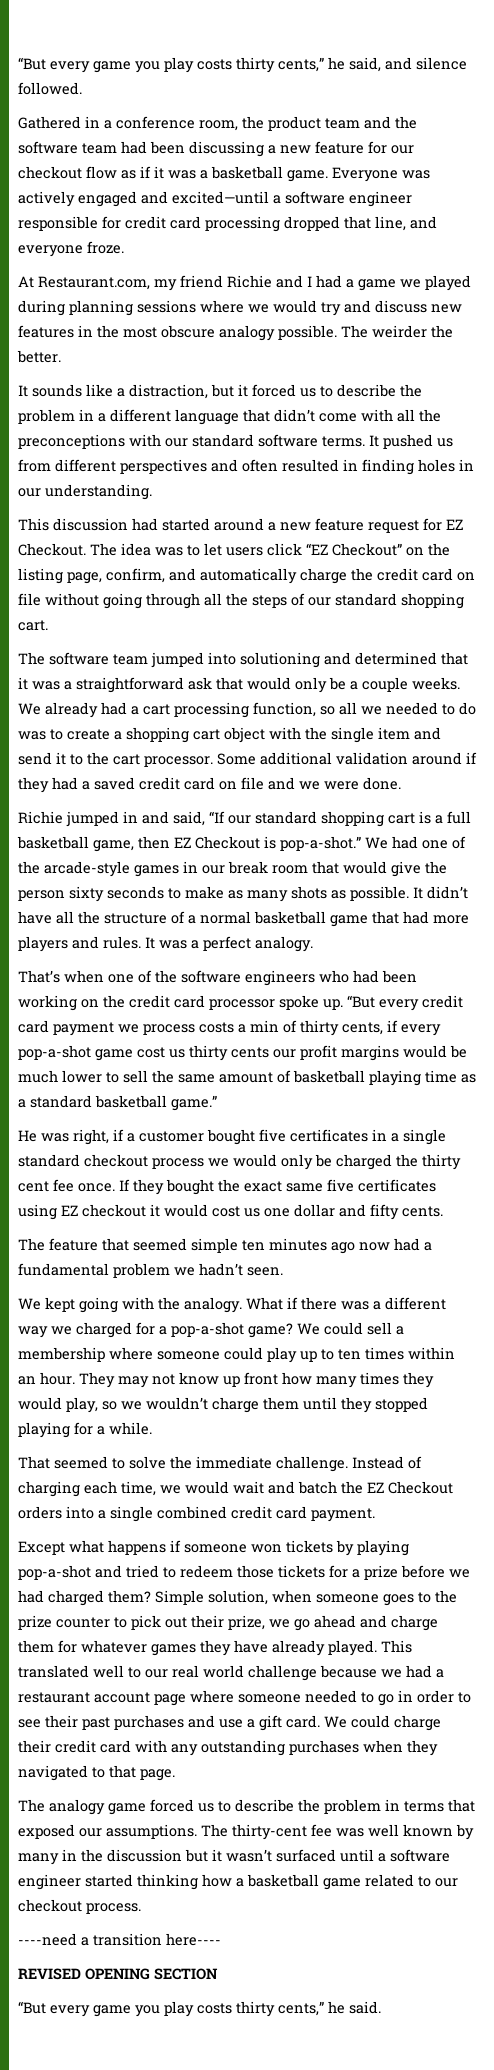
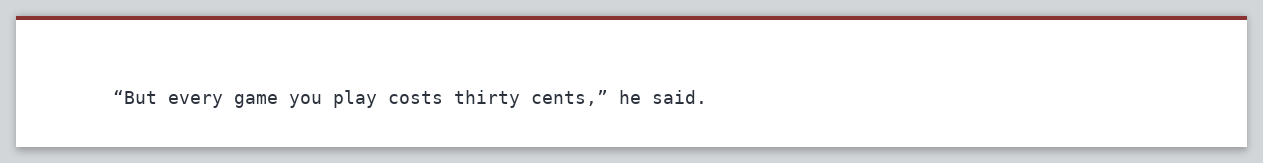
- “But every game you play costs thirty cents,” he said, and silence followed.
- Gathered in a conference room, the product team and the software team had been discussing a new feature for our checkout flow as if it was a basketball game. Everyone was actively engaged and excited—until a software engineer responsible for credit card processing dropped that line, and everyone froze.
- At Restaurant.com, my friend Richie and I had a game we played during planning sessions where we would try and discuss new features in the most obscure analogy possible. The weirder the better.
- It sounds like a distraction, but it forced us to describe the problem in a different language that didn’t come with all the preconceptions with our standard software terms. It pushed us from different perspectives and often resulted in finding holes in our understanding.
- This discussion had started around a new feature request for EZ Checkout. The idea was to let users click “EZ Checkout” on the listing page, confirm, and automatically charge the credit card on file without going through all the steps of our standard shopping cart.
- The software team jumped into solutioning and determined that it was a straightforward ask that would only be a couple weeks. We already had a cart processing function, so all we needed to do was to create a shopping cart object with the single item and send it to the cart processor. Some additional validation around if they had a saved credit card on file and we were done.
- Richie jumped in and said, “If our standard shopping cart is a full basketball game, then EZ Checkout is pop-a-shot.” We had one of the arcade-style games in our break room that would give the person sixty seconds to make as many shots as possible. It didn’t have all the structure of a normal basketball game that had more players and rules. It was a perfect analogy.
- That’s when one of the software engineers who had been working on the credit card processor spoke up. “But every credit card payment we process costs a min of thirty cents, if every pop-a-shot game cost us thirty cents our profit margins would be much lower to sell the same amount of basketball playing time as a standard basketball game.”
- He was right, if a customer bought five certificates in a single standard checkout process we would only be charged the thirty cent fee once. If they bought the exact same five certificates using EZ checkout it would cost us one dollar and fifty cents.
- The feature that seemed simple ten minutes ago now had a fundamental problem we hadn’t seen.
- We kept going with the analogy. What if there was a different way we charged for a pop-a-shot game? We could sell a membership where someone could play up to ten times within an hour. They may not know up front how many times they would play, so we wouldn’t charge them until they stopped playing for a while.
- That seemed to solve the immediate challenge. Instead of charging each time, we would wait and batch the EZ Checkout orders into a single combined credit card payment.
- Except what happens if someone won tickets by playing pop-a-shot and tried to redeem those tickets for a prize before we had charged them? Simple solution, when someone goes to the prize counter to pick out their prize, we go ahead and charge them for whatever games they have already played. This translated well to our real world challenge because we had a restaurant account page where someone needed to go in order to see their past purchases and use a gift card. We could charge their credit card with any outstanding purchases when they navigated to that page.
- The analogy game forced us to describe the problem in terms that exposed our assumptions. The thirty-cent fee was well known by many in the discussion but it wasn’t surfaced until a software engineer started thinking how a basketball game related to our checkout process.
- ----need a transition here----
- REVISED OPENING SECTION

